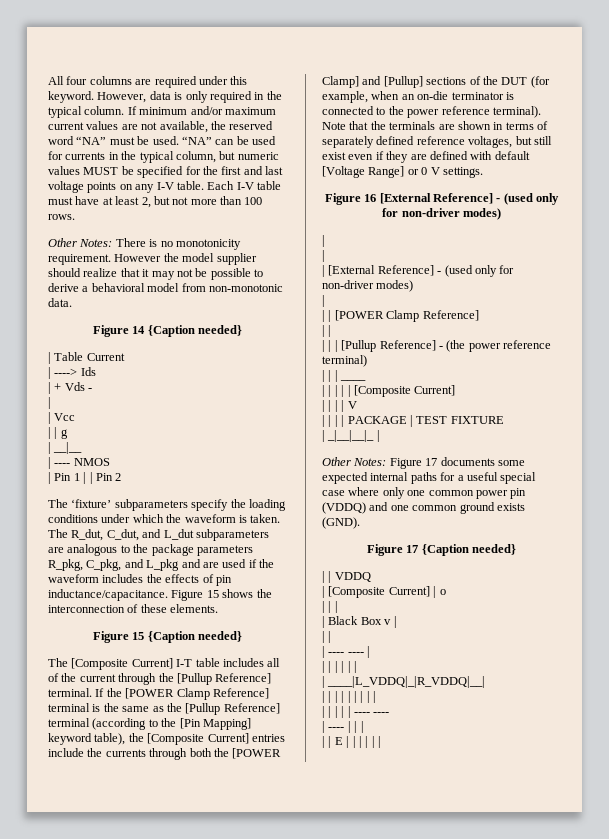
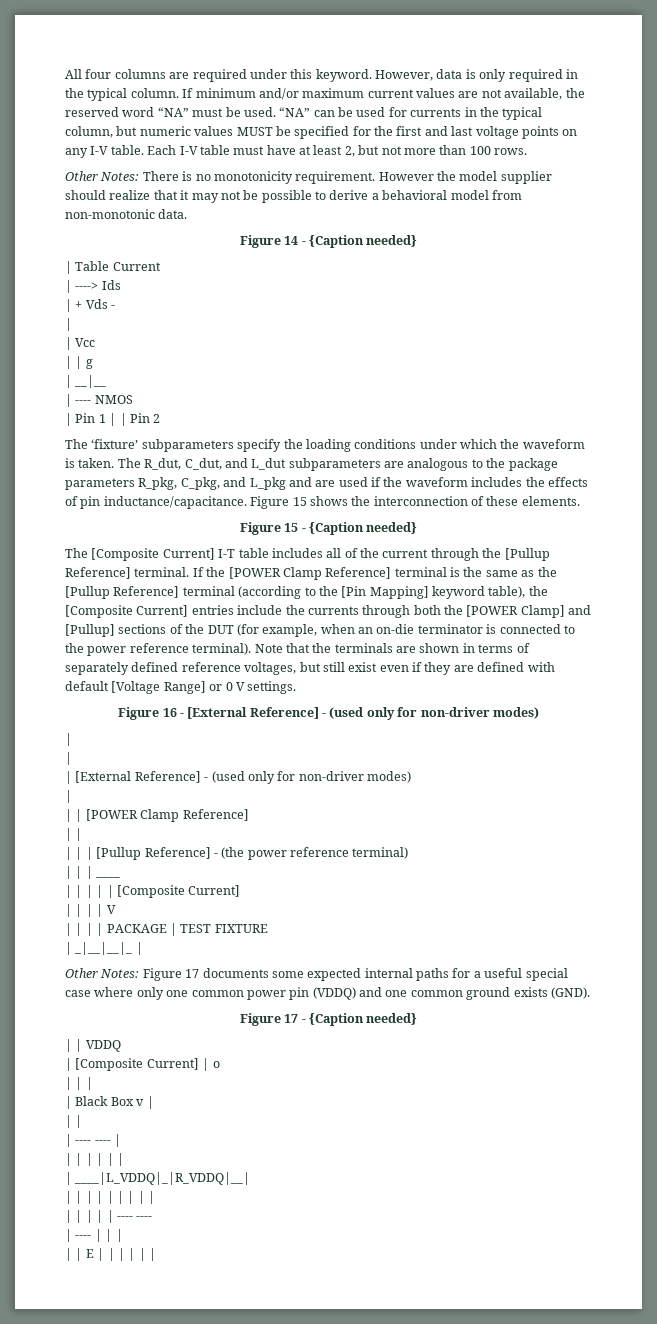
- Figure 14 {Caption needed}
+ Figure 14 - {Caption needed}
- Figure 15 {Caption needed}
+ Figure 15 - {Caption needed}
- Figure 16 [External Reference] - (used only for non-driver modes)
+ Figure 16 - [External Reference] - (used only for non-driver modes)
- Figure 17 {Caption needed}
+ Figure 17 - {Caption needed}

